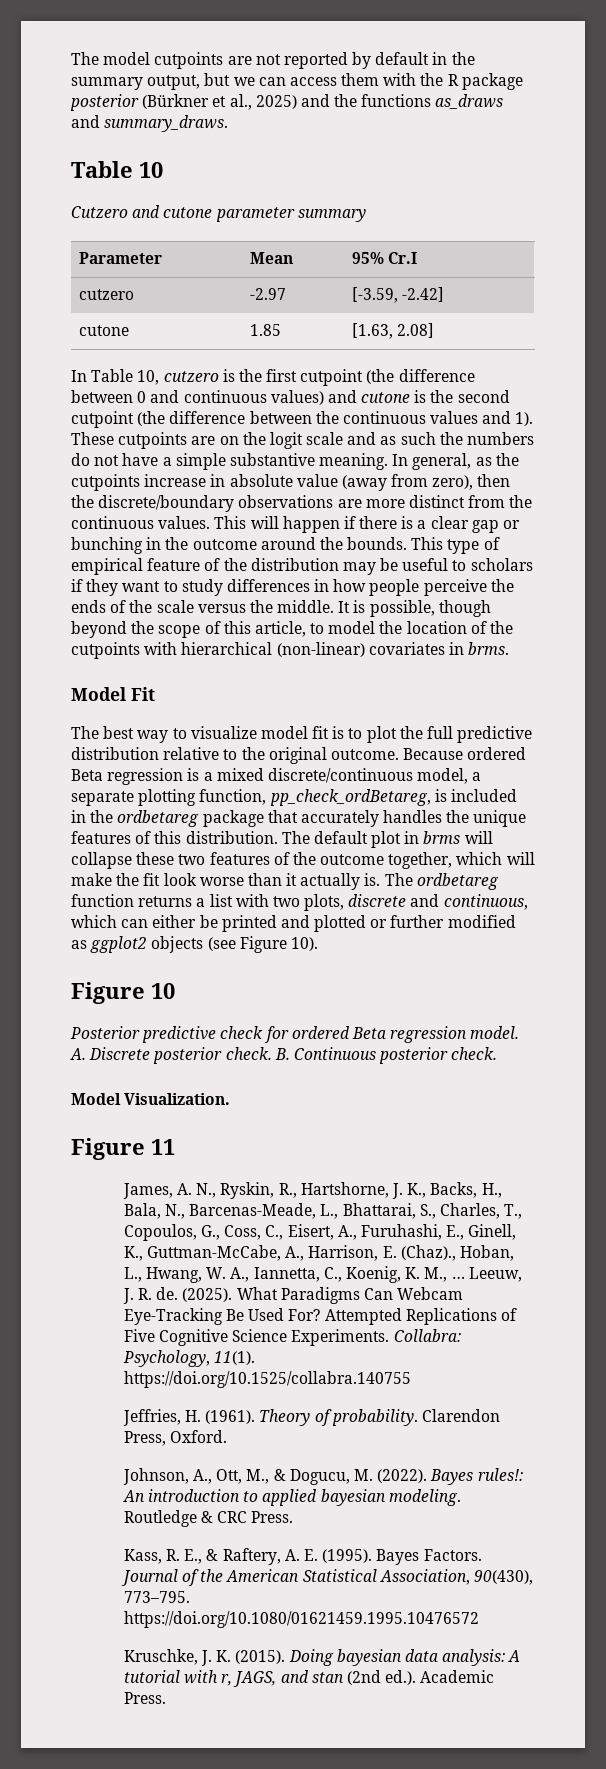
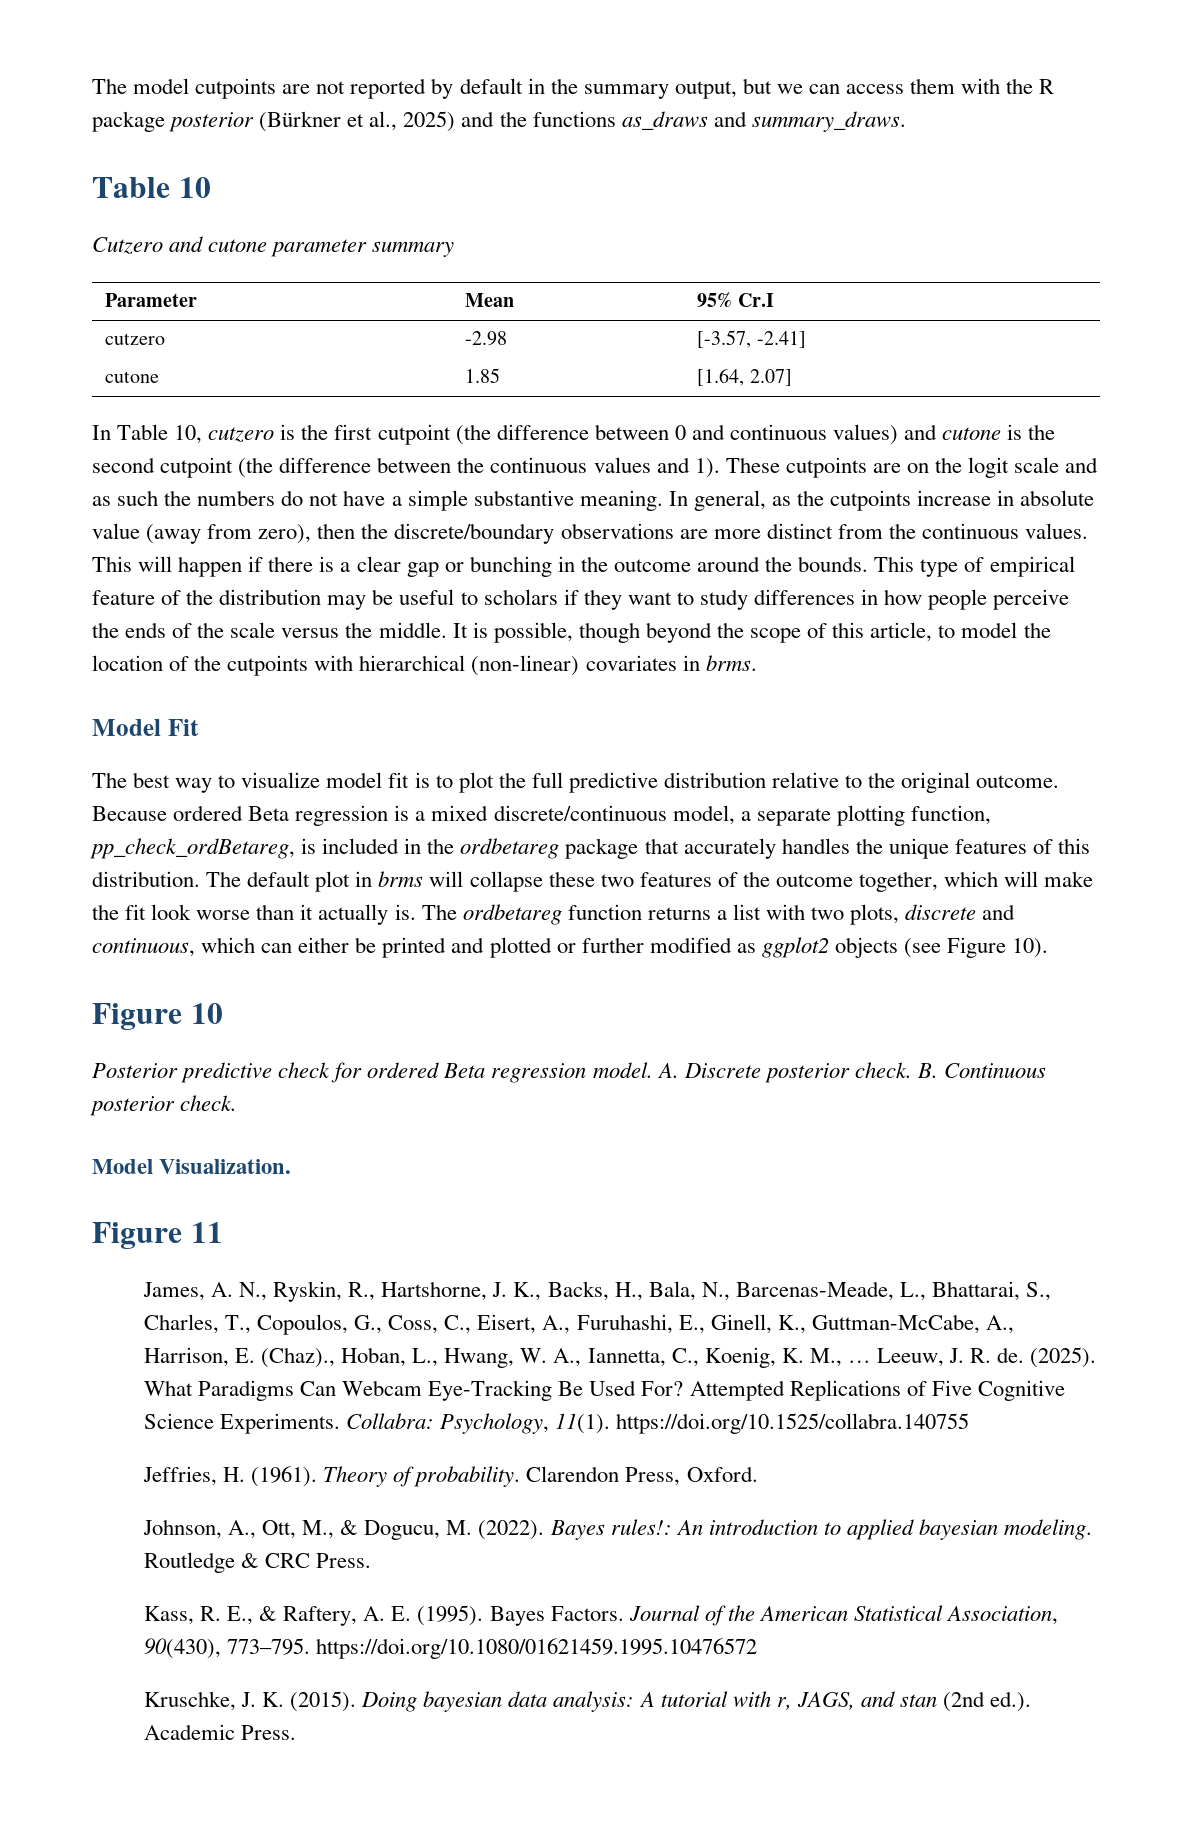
- cutzero | -2.97 | [-3.59, -2.42]
+ cutzero | -2.98 | [-3.57, -2.41]
- cutone | 1.85 | [1.63, 2.08]
+ cutone | 1.85 | [1.64, 2.07]

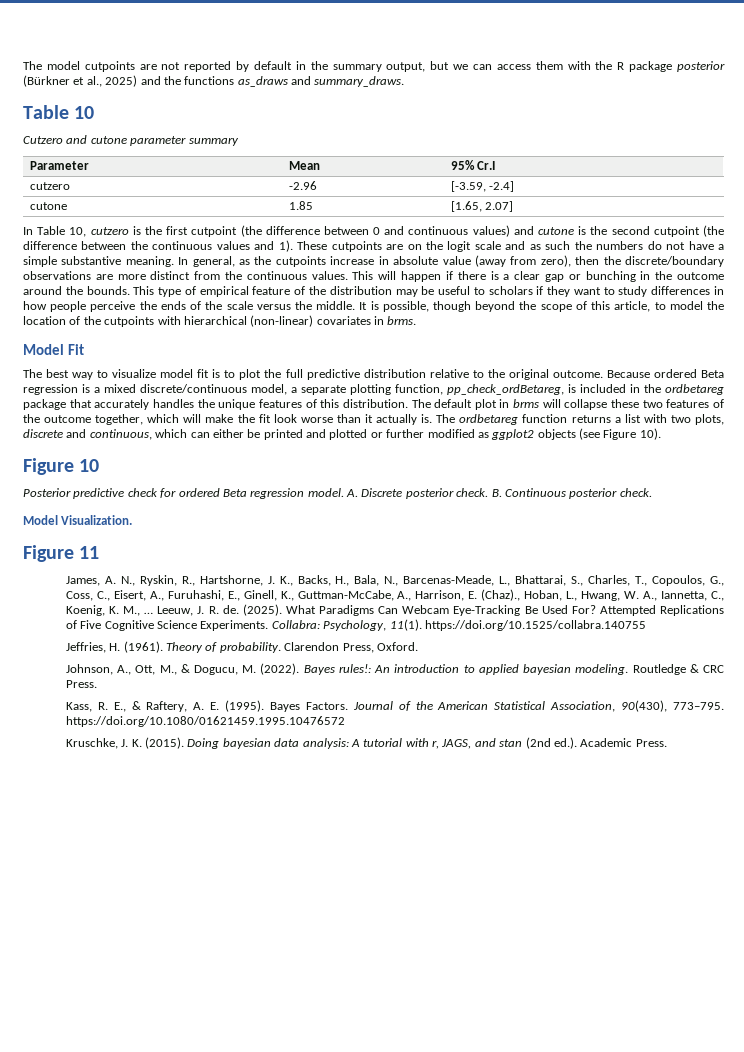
- cutzero | -2.98 | [-3.57, -2.41]
+ cutzero | -2.96 | [-3.59, -2.4]
- cutone | 1.85 | [1.64, 2.07]
+ cutone | 1.85 | [1.65, 2.07]

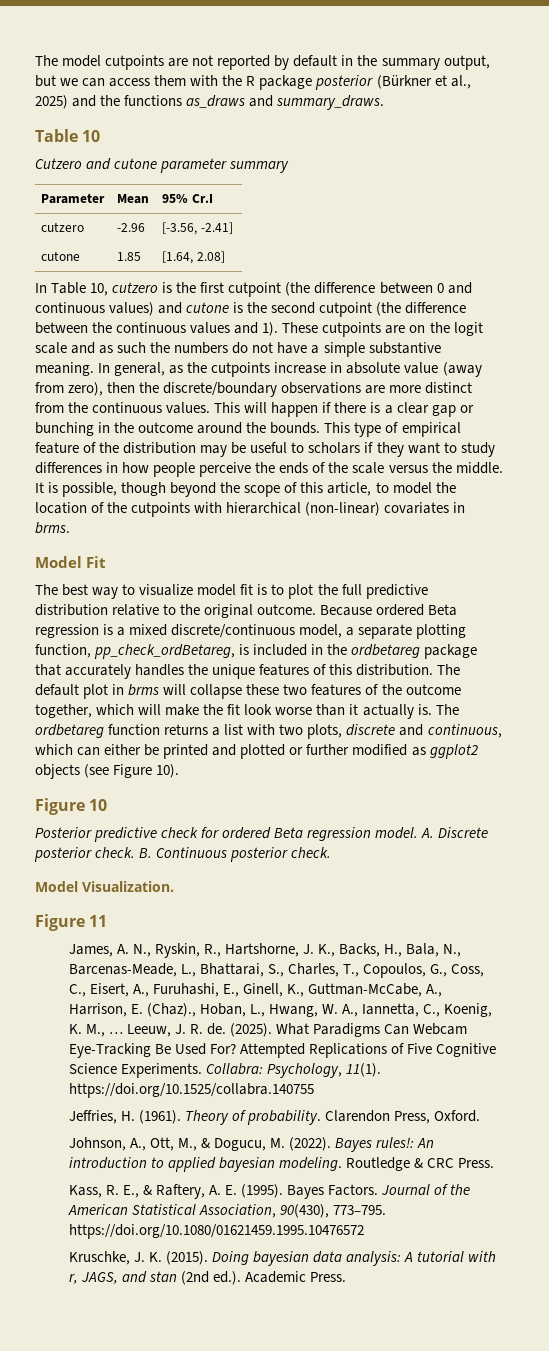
- cutzero | -2.96 | [-3.59, -2.4]
+ cutzero | -2.96 | [-3.56, -2.41]
- cutone | 1.85 | [1.65, 2.07]
+ cutone | 1.85 | [1.64, 2.08]

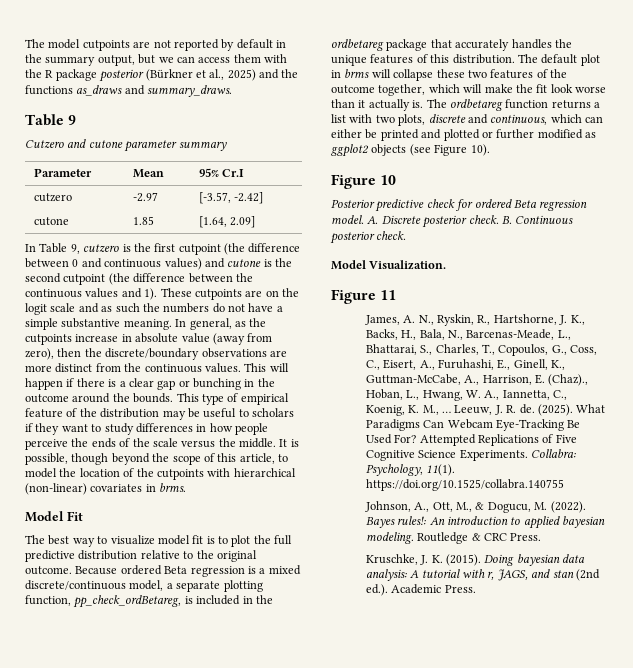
- Table 10
+ Table 9
- cutzero | -2.96 | [-3.56, -2.41]
+ cutzero | -2.97 | [-3.57, -2.42]
- cutone | 1.85 | [1.64, 2.08]
+ cutone | 1.85 | [1.64, 2.09]
- In Table 10, cutzero is the first cutpoint (the difference between 0 and continuous values) and cutone is the second cutpoint (the difference between the continuous values and 1).
+ In Table 9, cutzero is the first cutpoint (the difference between 0 and continuous values) and cutone is the second cutpoint (the difference between the continuous values and 1).
- Jeffries, H. (1961). Theory of probability. Clarendon Press, Oxford.
- Kass, R. E., & Raftery, A. E. (1995). Bayes Factors. Journal of the American Statistical Association, 90(430), 773–795. https://doi.org/10.1080/01621459.1995.10476572

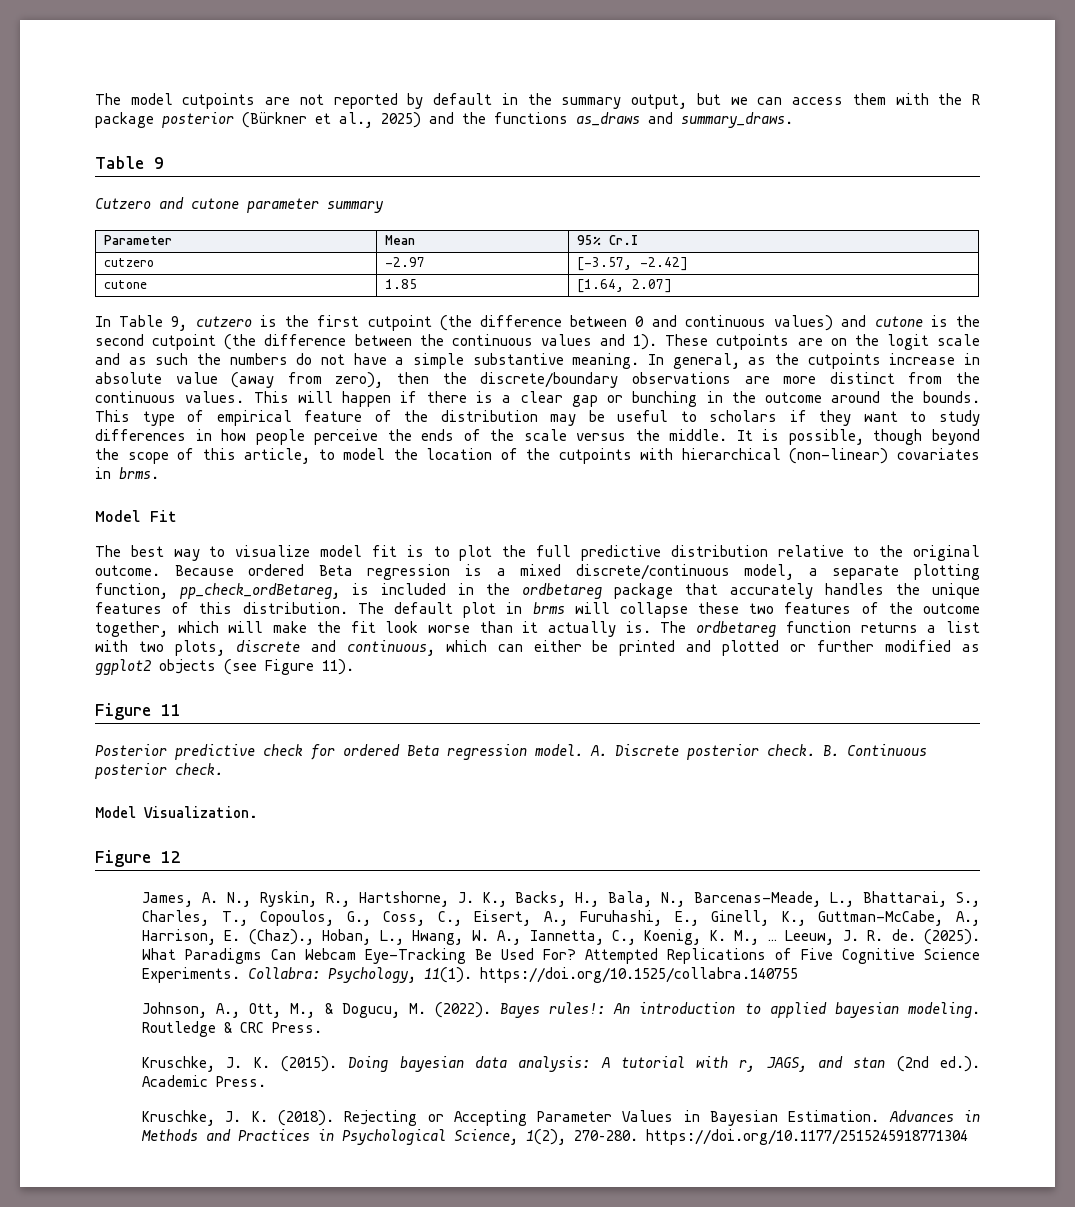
- cutone | 1.85 | [1.64, 2.09]
+ cutone | 1.85 | [1.64, 2.07]
- The ordbetareg function returns a list with two plots, discrete and continuous, which can either be printed and plotted or further modified as ggplot2 objects (see Figure 10).
- Figure 10
+ The ordbetareg function returns a list with two plots, discrete and continuous, which can either be printed and plotted or further modified as ggplot2 objects (see Figure 11).
+ Figure 11
- Figure 11
+ Figure 12
+ Kruschke, J. K. (2018). Rejecting or Accepting Parameter Values in Bayesian Estimation. Advances in Methods and Practices in Psychological Science, 1(2), 270–280. https://doi.org/10.1177/2515245918771304

